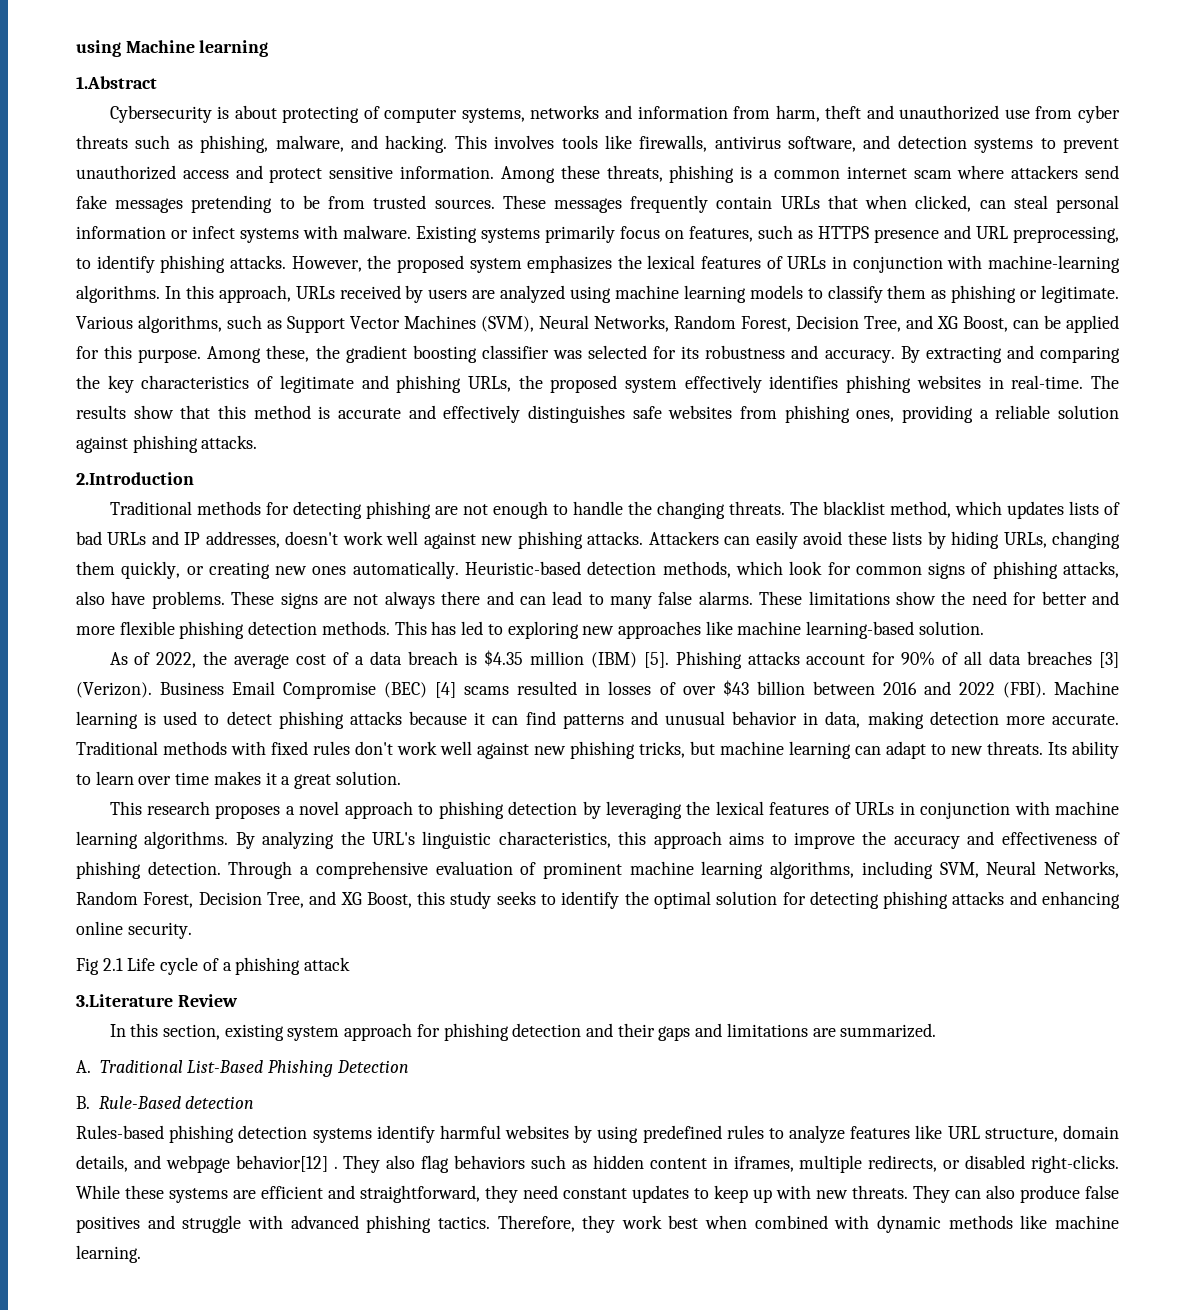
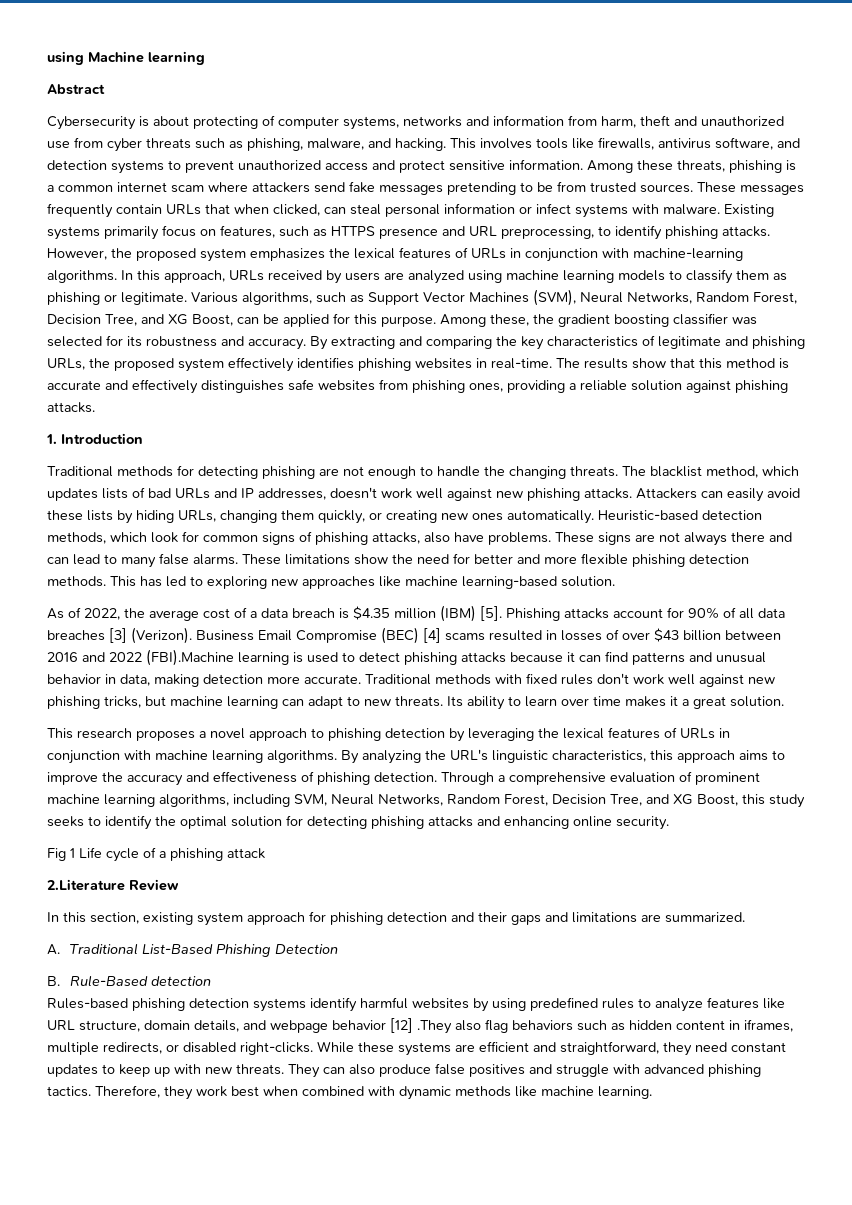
- 1.Abstract
+ Abstract
- 2.Introduction
+ 1. Introduction
- Business Email Compromise (BEC) [4] scams resulted in losses of over $43 billion between 2016 and 2022 (FBI). Machine learning is used to detect phishing attacks because it can find patterns and unusual behavior in data, making detection more accurate.
+ Business Email Compromise (BEC) [4] scams resulted in losses of over $43 billion between 2016 and 2022 (FBI).Machine learning is used to detect phishing attacks because it can find patterns and unusual behavior in data, making detection more accurate.
- Fig 2.1 Life cycle of a phishing attack
+ Fig 1 Life cycle of a phishing attack
- 3.Literature Review
+ 2.Literature Review
- Rules-based phishing detection systems identify harmful websites by using predefined rules to analyze features like URL structure, domain details, and webpage behavior[12] . They also flag behaviors such as hidden content in iframes, multiple redirects, or disabled right-clicks.
+ Rules-based phishing detection systems identify harmful websites by using predefined rules to analyze features like URL structure, domain details, and webpage behavior [12] .They also flag behaviors such as hidden content in iframes, multiple redirects, or disabled right-clicks.

